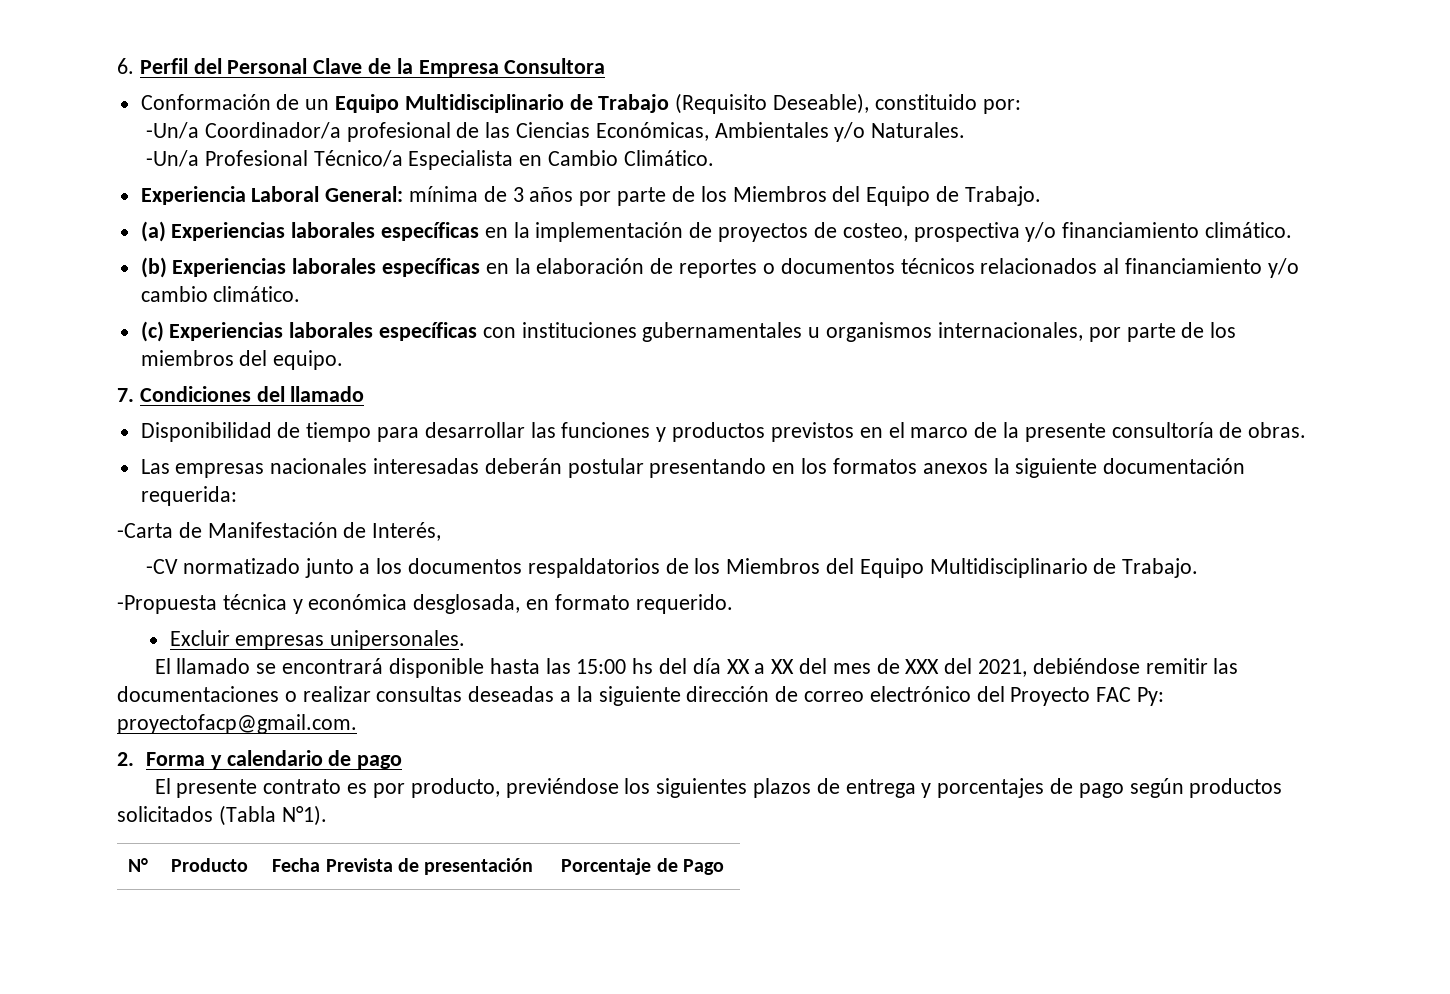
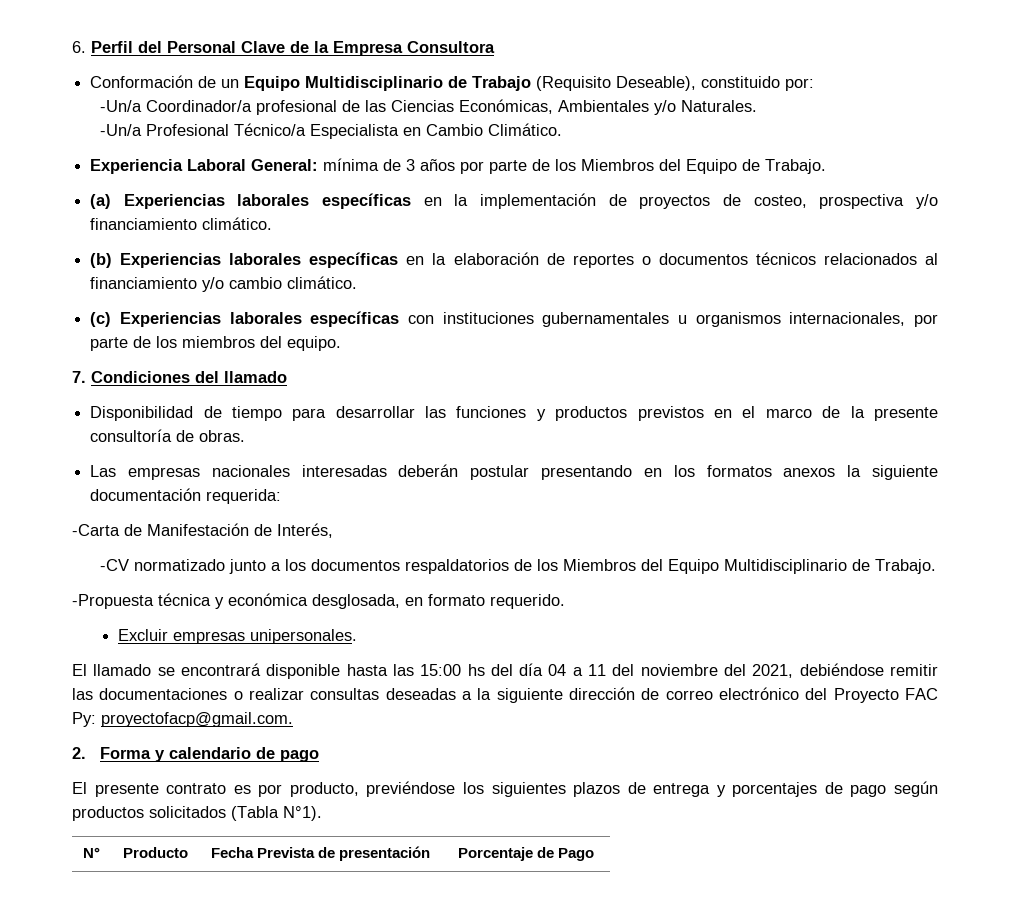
- El llamado se encontrará disponible hasta las 15:00 hs del día XX a XX del mes de XXX del 2021, debiéndose remitir las documentaciones o realizar consultas deseadas a la siguiente dirección de correo electrónico del Proyecto FAC Py: proyectofacp@gmail.com.
+ El llamado se encontrará disponible hasta las 15:00 hs del día 04 a 11 del noviembre del 2021, debiéndose remitir las documentaciones o realizar consultas deseadas a la siguiente dirección de correo electrónico del Proyecto FAC Py: proyectofacp@gmail.com.

